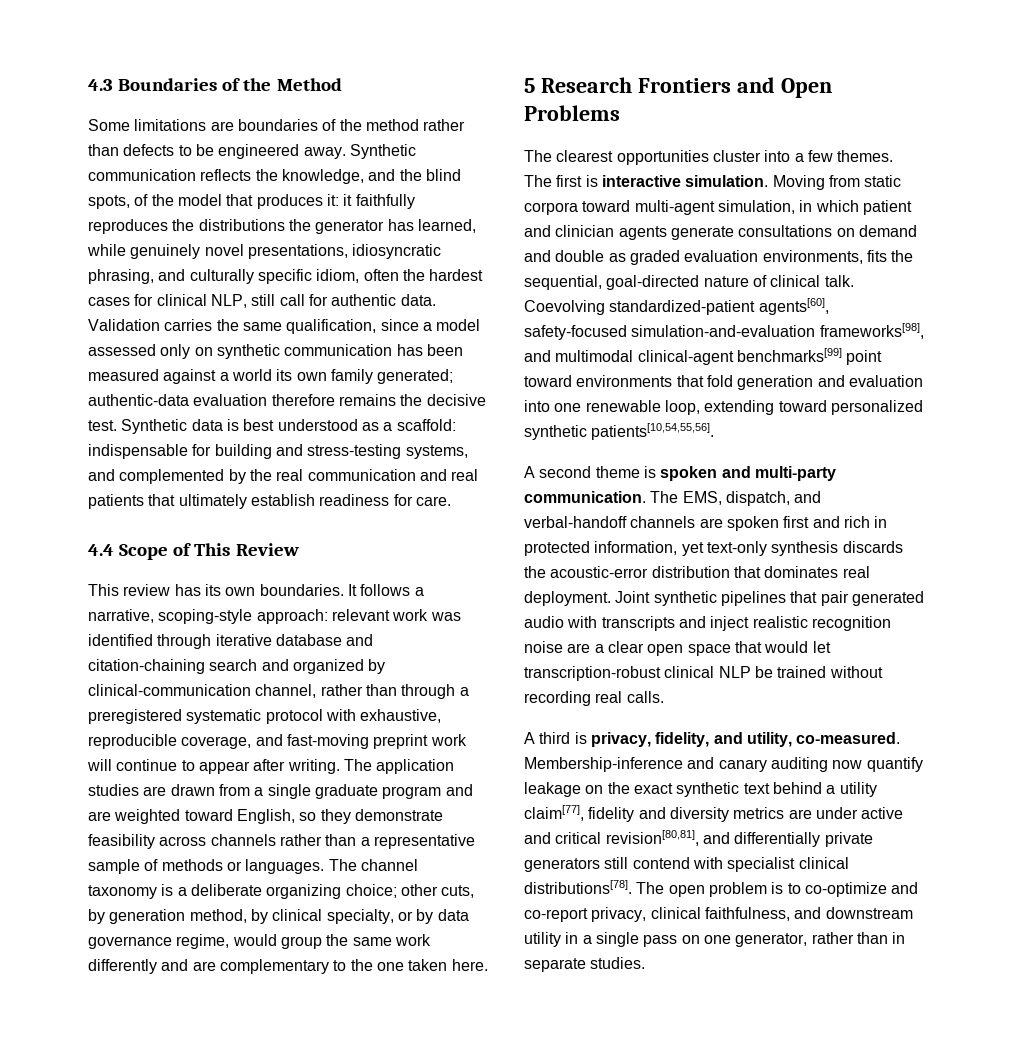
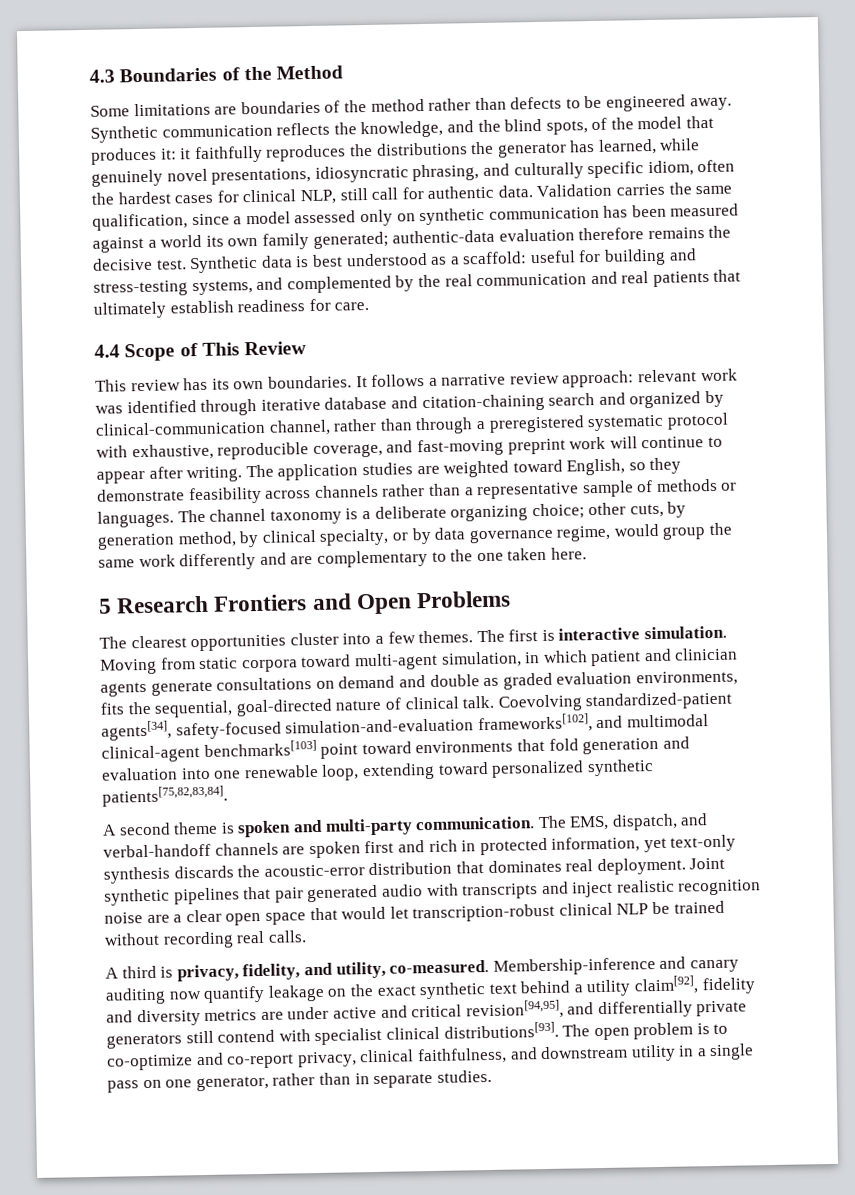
- Synthetic data is best understood as a scaffold: indispensable for building and stress-testing systems, and complemented by the real communication and real patients that ultimately establish readiness for care.
+ Synthetic data is best understood as a scaffold: useful for building and stress-testing systems, and complemented by the real communication and real patients that ultimately establish readiness for care.
- It follows a narrative, scoping-style approach: relevant work was identified through iterative database and citation-chaining search and organized by clinical-communication channel, rather than through a preregistered systematic protocol with exhaustive, reproducible coverage, and fast-moving preprint work will continue to appear after writing.
+ It follows a narrative review approach: relevant work was identified through iterative database and citation-chaining search and organized by clinical-communication channel, rather than through a preregistered systematic protocol with exhaustive, reproducible coverage, and fast-moving preprint work will continue to appear after writing.
- The application studies are drawn from a single graduate program and are weighted toward English, so they demonstrate feasibility across channels rather than a representative sample of methods or languages.
+ The application studies are weighted toward English, so they demonstrate feasibility across channels rather than a representative sample of methods or languages.
- Coevolving standardized-patient agents[60], safety-focused simulation-and-evaluation frameworks[98], and multimodal clinical-agent benchmarks[99] point toward environments that fold generation and evaluation into one renewable loop, extending toward personalized synthetic patients[10,54,55,56].
+ Coevolving standardized-patient agents[34], safety-focused simulation-and-evaluation frameworks[102], and multimodal clinical-agent benchmarks[103] point toward environments that fold generation and evaluation into one renewable loop, extending toward personalized synthetic patients[75,82,83,84].
- Membership-inference and canary auditing now quantify leakage on the exact synthetic text behind a utility claim[77], fidelity and diversity metrics are under active and critical revision[80,81], and differentially private generators still contend with specialist clinical distributions[78].
+ Membership-inference and canary auditing now quantify leakage on the exact synthetic text behind a utility claim[92], fidelity and diversity metrics are under active and critical revision[94,95], and differentially private generators still contend with specialist clinical distributions[93].

